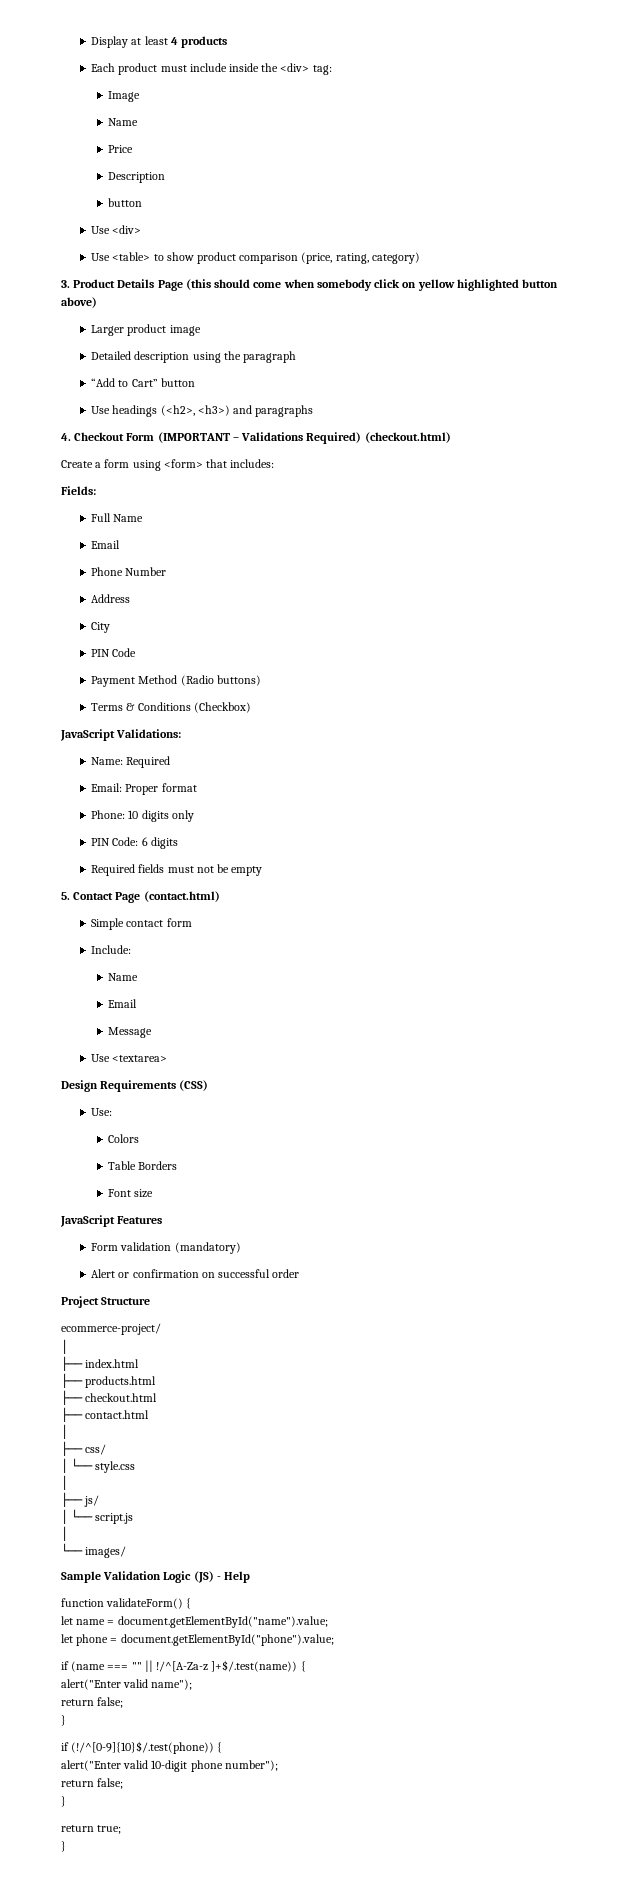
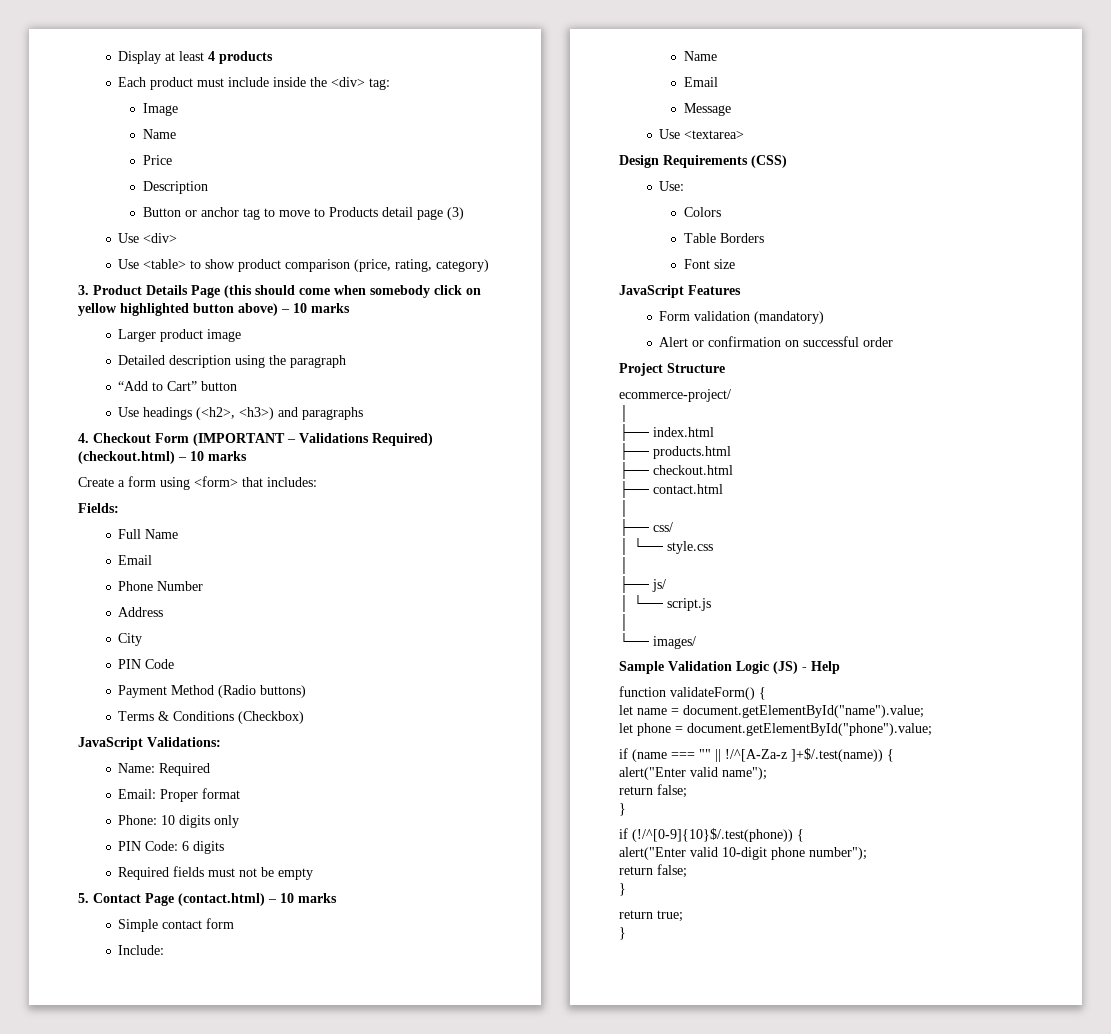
  Description
- button
+ Button or anchor tag to move to Products detail page (3)
- 3. Product Details Page (this should come when somebody click on yellow highlighted button above)
+ 3. Product Details Page (this should come when somebody click on yellow highlighted button above) – 10 marks
- 4. Checkout Form (IMPORTANT – Validations Required) (checkout.html)
+ 4. Checkout Form (IMPORTANT – Validations Required) (checkout.html) – 10 marks
- 5. Contact Page (contact.html)
+ 5. Contact Page (contact.html) – 10 marks

